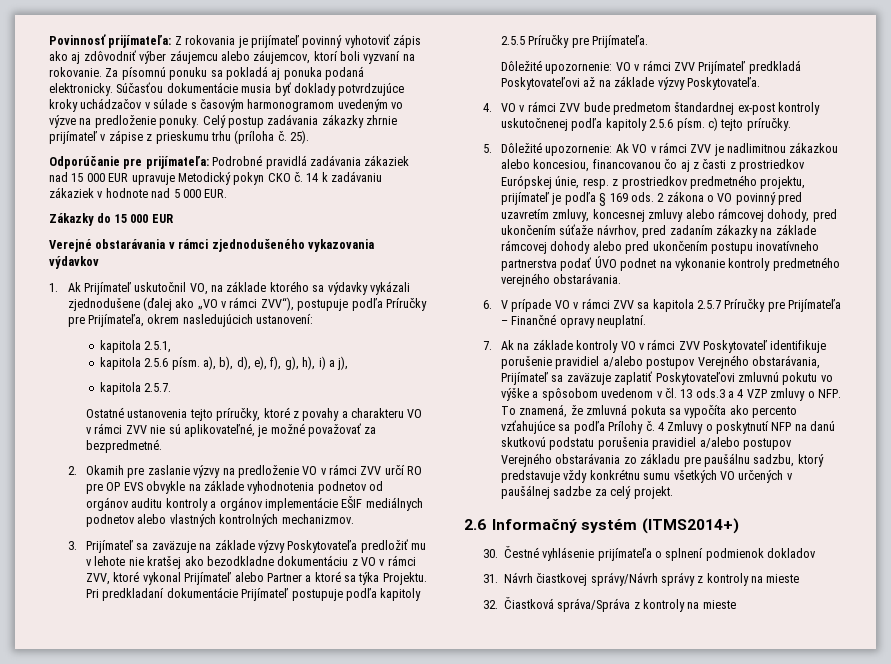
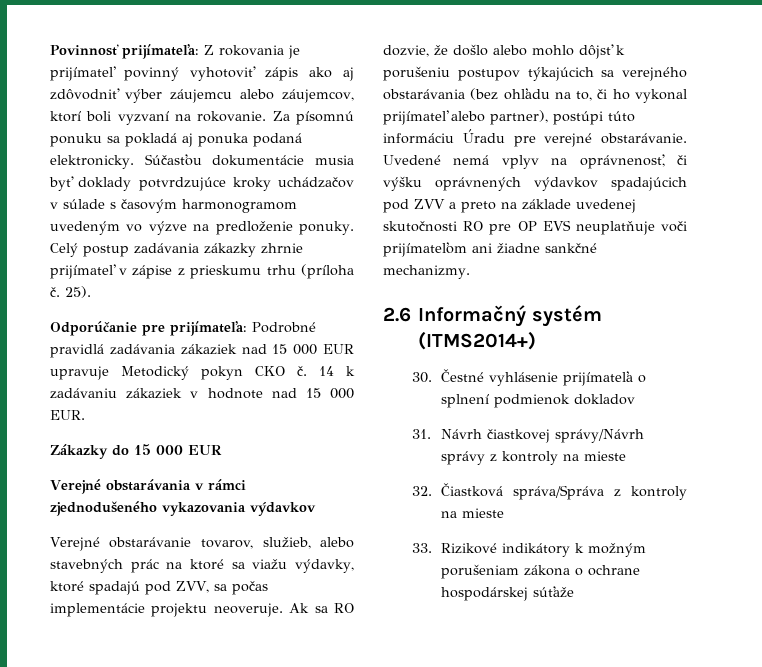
- 14 k zadávaniu zákaziek v hodnote nad 5 000 EUR.
+ 14 k zadávaniu zákaziek v hodnote nad 15 000 EUR.
- 1. Ak Prijímateľ uskutočnil VO, na základe ktorého sa výdavky vykázali zjednodušene (ďalej ako „VO v rámci ZVV“), postupuje podľa Príručky pre Prijímateľa, okrem nasledujúcich ustanovení:
- kapitola 2.5.1,
- kapitola 2.5.6 písm. a), b), d), e), f), g), h), i) a j),
- kapitola 2.5.7.
- Ostatné ustanovenia tejto príručky, ktoré z povahy a charakteru VO v rámci ZVV nie sú aplikovateľné, je možné považovať za bezpredmetné.
- 2. Okamih pre zaslanie výzvy na predloženie VO v rámci ZVV určí RO pre OP EVS obvykle na základe vyhodnotenia podnetov od orgánov auditu kontroly a orgánov implementácie EŠIF mediálnych podnetov alebo vlastných kontrolných mechanizmov.
- 3. Prijímateľ sa zaväzuje na základe výzvy Poskytovateľa predložiť mu v lehote nie kratšej ako bezodkladne dokumentáciu z VO v rámci ZVV, ktoré vykonal Prijímateľ alebo Partner a ktoré sa týka Projektu. Pri predkladaní dokumentácie Prijímateľ postupuje podľa kapitoly 2.5.5 Príručky pre Prijímateľa.
- Dôležité upozornenie: VO v rámci ZVV Prijímateľ predkladá Poskytovateľovi až na základe výzvy Poskytovateľa.
- 4. VO v rámci ZVV bude predmetom štandardnej ex-post kontroly uskutočnenej podľa kapitoly 2.5.6 písm. c) tejto príručky.
- 5. Dôležité upozornenie: Ak VO v rámci ZVV je nadlimitnou zákazkou alebo koncesiou, financovanou čo aj z časti z prostriedkov Európskej únie, resp. z prostriedkov predmetného projektu, prijímateľ je podľa § 169 ods. 2 zákona o VO povinný pred uzavretím zmluvy, koncesnej zmluvy alebo rámcovej dohody, pred ukončením súťaže návrhov, pred zadaním zákazky na základe rámcovej dohody alebo pred ukončením postupu inovatívneho partnerstva podať ÚVO podnet na vykonanie kontroly predmetného verejného obstarávania.
- 6. V prípade VO v rámci ZVV sa kapitola 2.5.7 Príručky pre Prijímateľa – Finančné opravy neuplatní.
- 7. Ak na základe kontroly VO v rámci ZVV Poskytovateľ identifikuje porušenie pravidiel a/alebo postupov Verejného obstarávania, Prijímateľ sa zaväzuje zaplatiť Poskytovateľovi zmluvnú pokutu vo výške a spôsobom uvedenom v čl. 13 ods.3 a 4 VZP zmluvy o NFP. To znamená, že zmluvná pokuta sa vypočíta ako percento vzťahujúce sa podľa Prílohy č. 4 Zmluvy o poskytnutí NFP na danú skutkovú podstatu porušenia pravidiel a/alebo postupov Verejného obstarávania zo základu pre paušálnu sadzbu, ktorý predstavuje vždy konkrétnu sumu všetkých VO určených v paušálnej sadzbe za celý projekt.
+ Verejné obstarávanie tovarov, služieb, alebo stavebných prác na ktoré sa viažu výdavky, ktoré spadajú pod ZVV, sa počas implementácie projektu neoveruje. Ak sa RO dozvie, že došlo alebo mohlo dôjsť k porušeniu postupov týkajúcich sa verejného obstarávania (bez ohľadu na to, či ho vykonal prijímateľ alebo partner), postúpi túto informáciu Úradu pre verejné obstarávanie. Uvedené nemá vplyv na oprávnenosť, či výšku oprávnených výdavkov spadajúcich pod ZVV a preto na základe uvedenej skutočnosti RO pre OP EVS neuplatňuje voči prijímateľom ani žiadne sankčné mechanizmy.
+ 33. Rizikové indikátory k možným porušeniam zákona o ochrane hospodárskej súťaže

